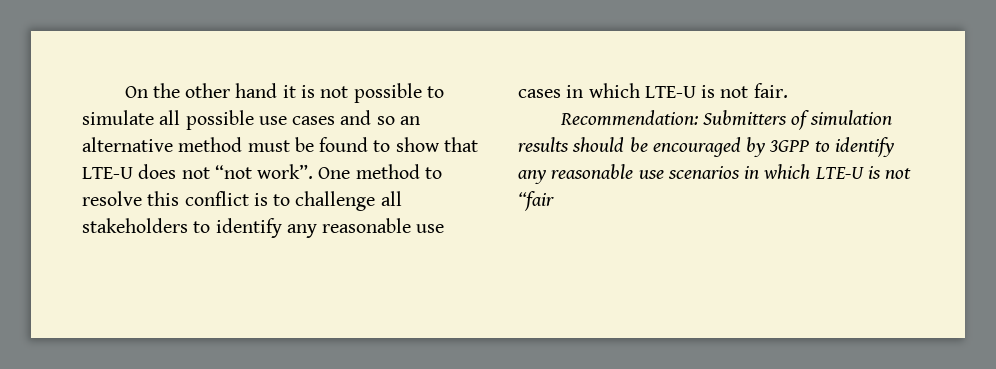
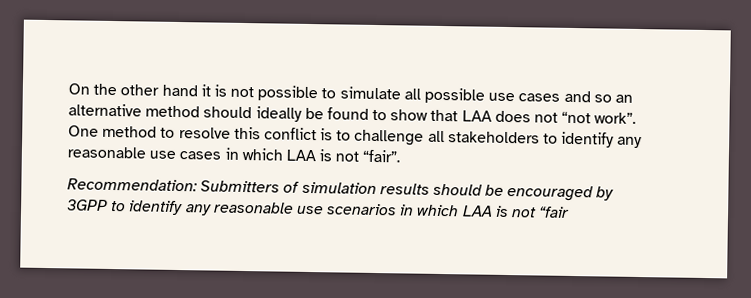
- On the other hand it is not possible to simulate all possible use cases and so an alternative method must be found to show that LTE-U does not “not work”.
+ On the other hand it is not possible to simulate all possible use cases and so an alternative method should ideally be found to show that LAA does not “not work”.
- One method to resolve this conflict is to challenge all stakeholders to identify any reasonable use cases in which LTE-U is not fair.
+ One method to resolve this conflict is to challenge all stakeholders to identify any reasonable use cases in which LAA is not “fair”.
- Recommendation: Submitters of simulation results should be encouraged by 3GPP to identify any reasonable use scenarios in which LTE-U is not “fair
+ Recommendation: Submitters of simulation results should be encouraged by 3GPP to identify any reasonable use scenarios in which LAA is not “fair

